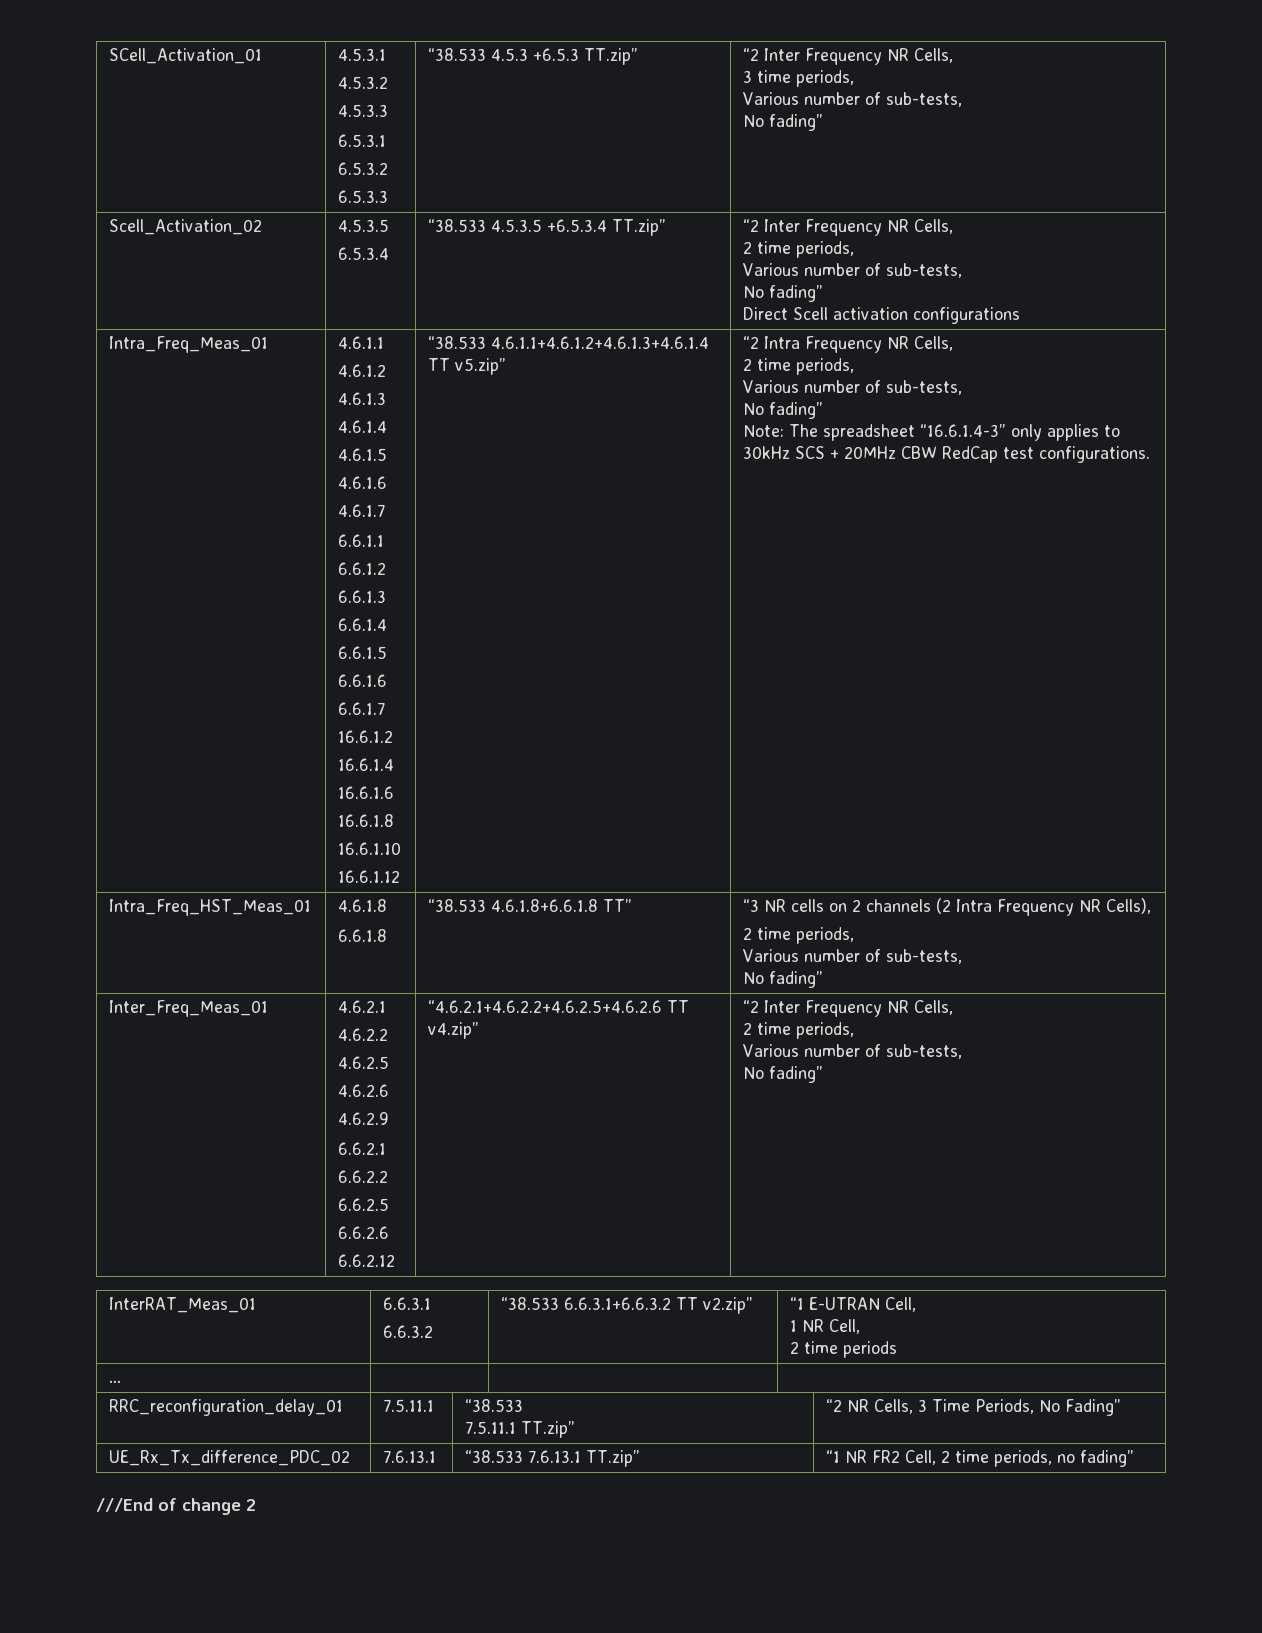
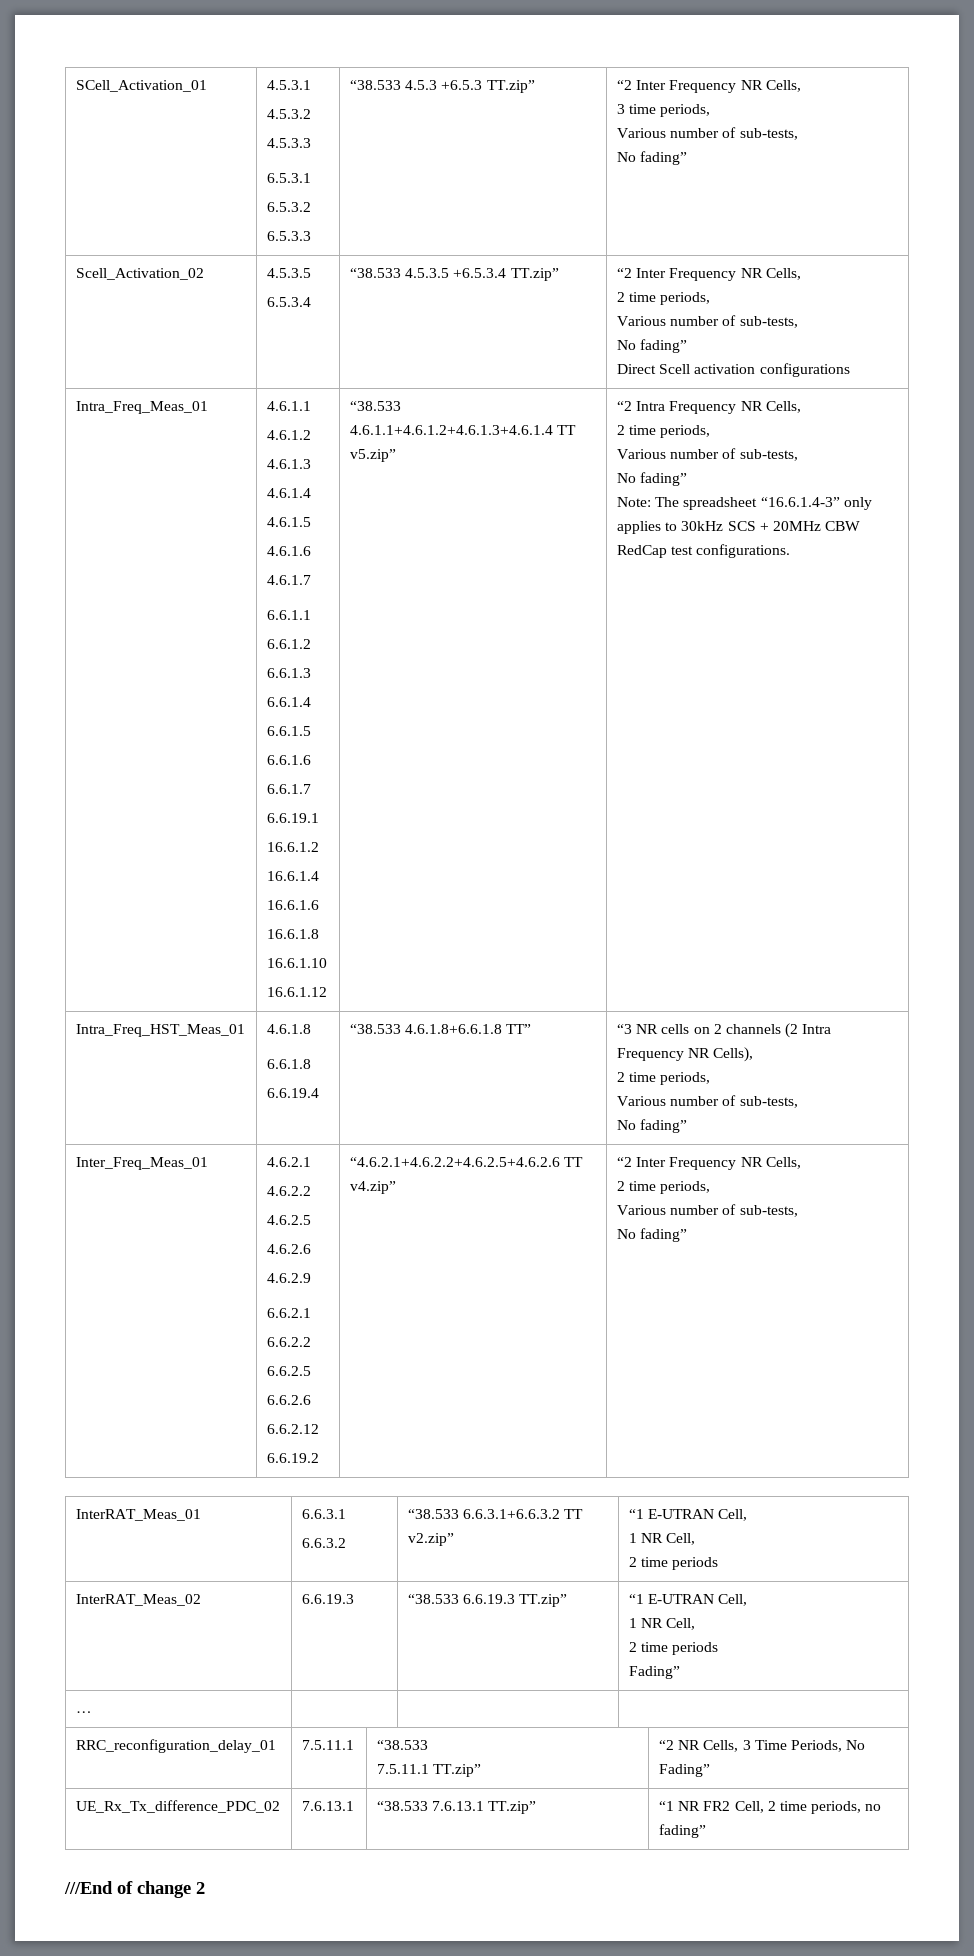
+ 6.6.19.1
  Intra_Freq_HST_Meas_01 | 4.6.1.8
- 6.6.1.8 | “38.533 4.6.1.8+6.6.1.8 TT” | “3 NR cells on 2 channels (2 Intra Frequency NR Cells),
+ 6.6.1.8
+ 6.6.19.4 | “38.533 4.6.1.8+6.6.1.8 TT” | “3 NR cells on 2 channels (2 Intra Frequency NR Cells),
  Inter_Freq_Meas_01 | 4.6.2.1
  4.6.2.2
  4.6.2.5
  4.6.2.6
  4.6.2.9
  6.6.2.1
  6.6.2.2
  6.6.2.5
  6.6.2.6
- 6.6.2.12 | “4.6.2.1+4.6.2.2+4.6.2.5+4.6.2.6 TT v4.zip” | “2 Inter Frequency NR Cells,
+ 6.6.2.12
+ 6.6.19.2 | “4.6.2.1+4.6.2.2+4.6.2.5+4.6.2.6 TT v4.zip” | “2 Inter Frequency NR Cells,
+ InterRAT_Meas_02 | 6.6.19.3 | “38.533 6.6.19.3 TT.zip” | “1 E-UTRAN Cell,
+ 1 NR Cell,
+ 2 time periods
+ Fading”

